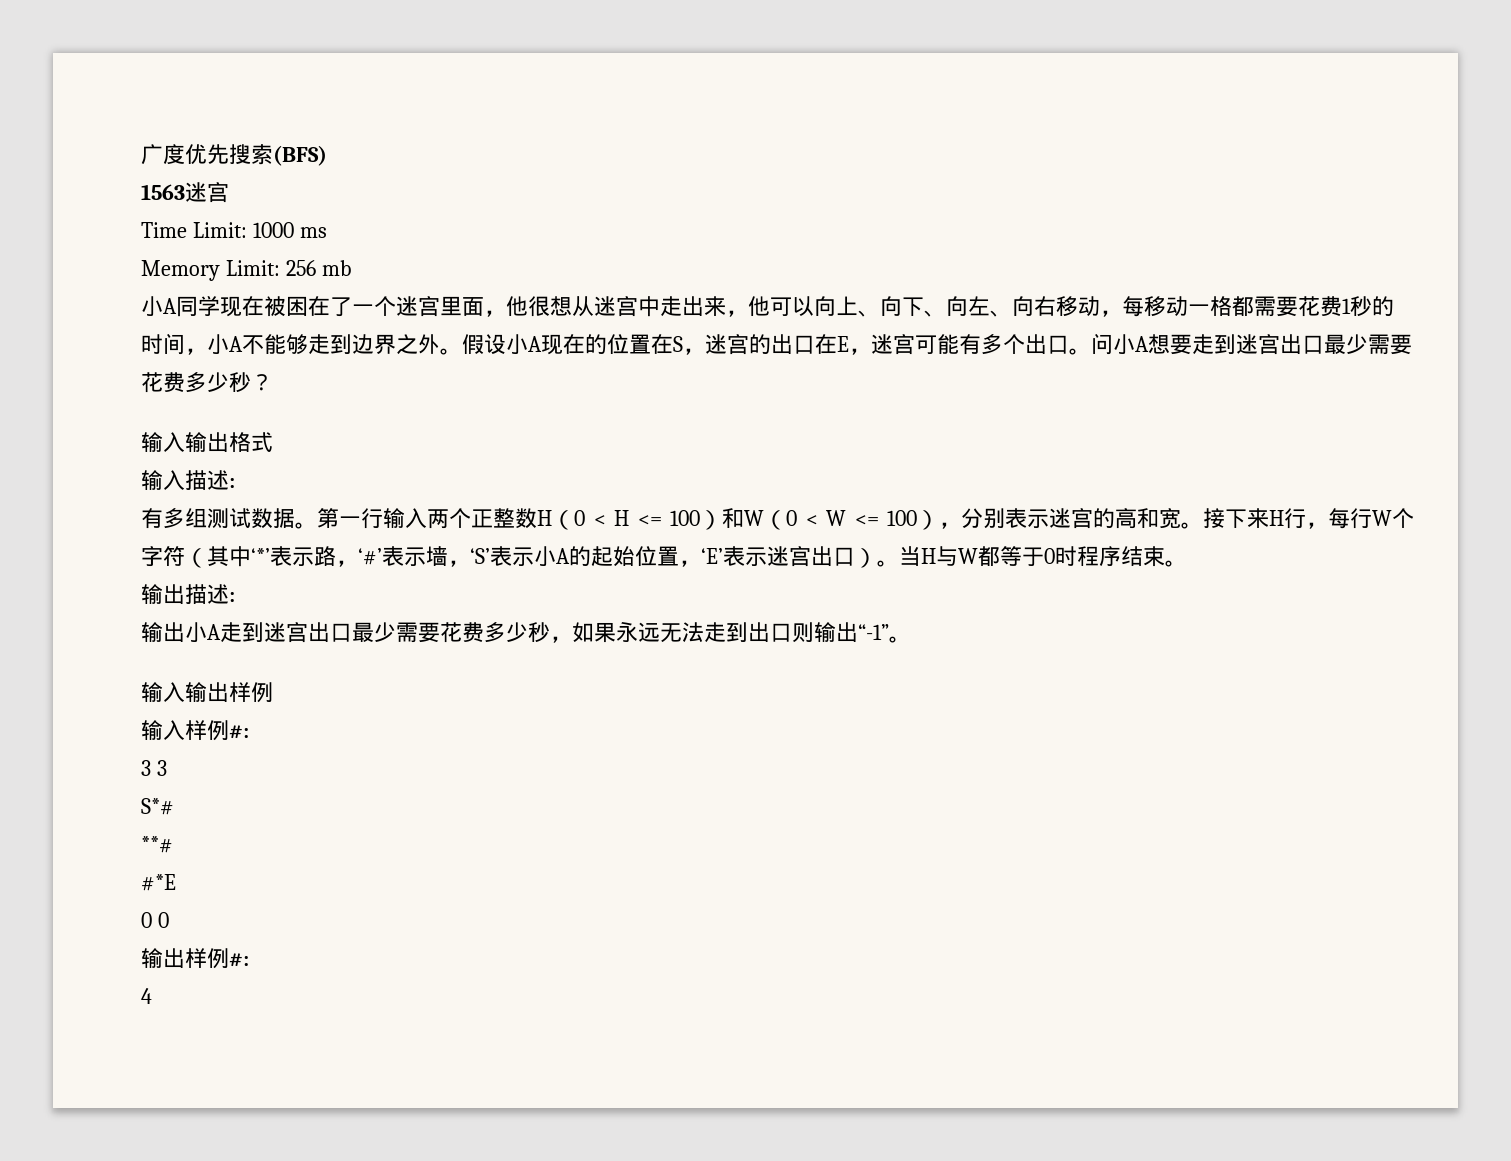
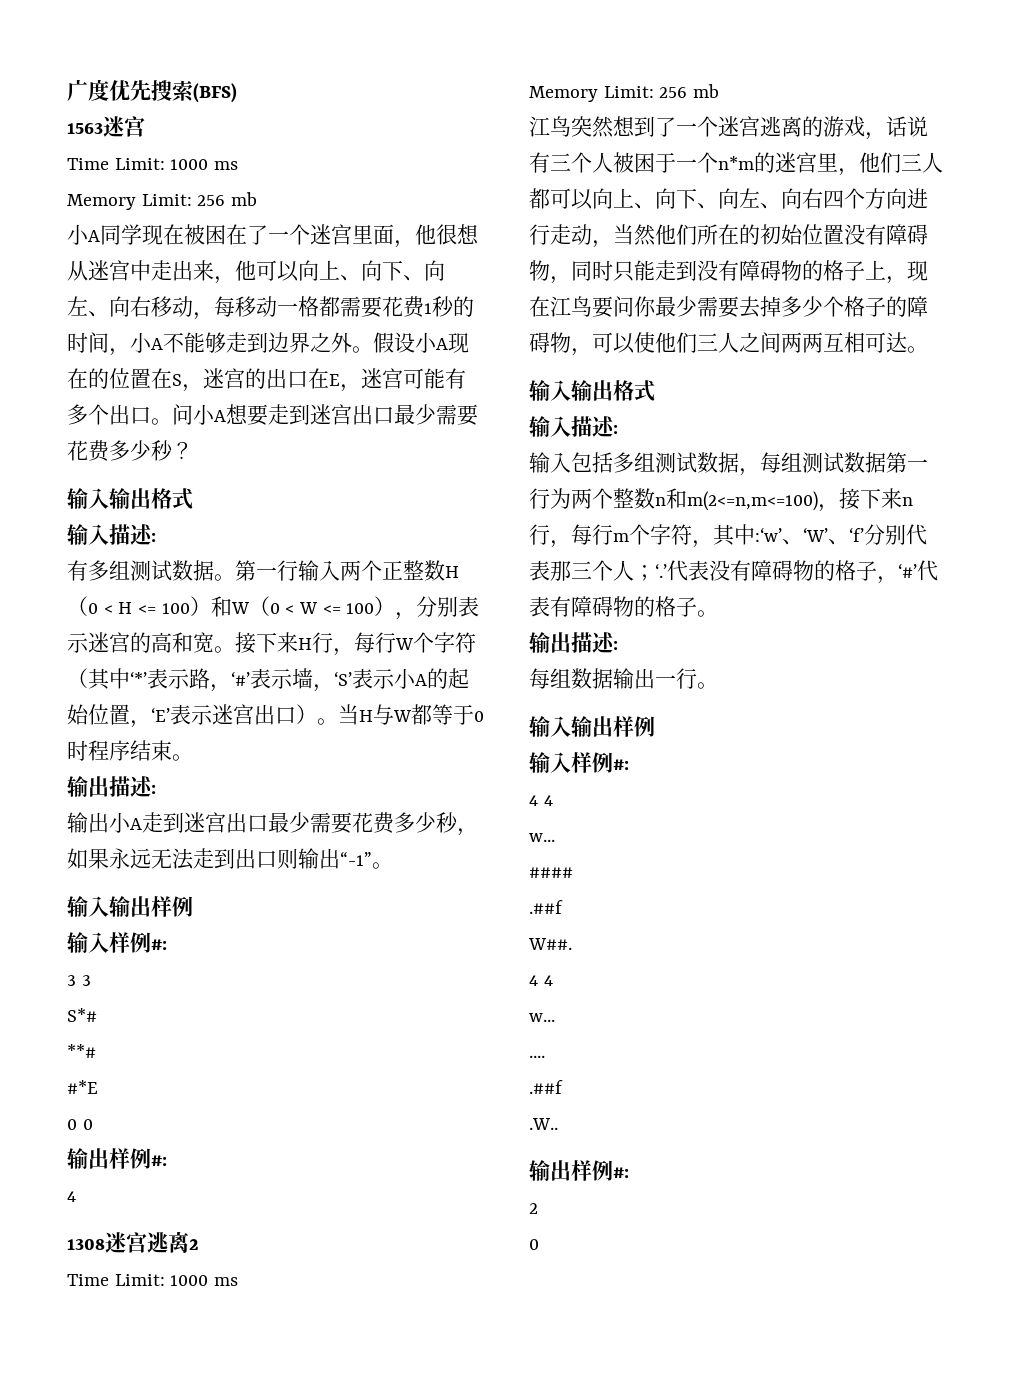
+ 1308迷宫逃离2
+ Time Limit: 1000 ms
+ Memory Limit: 256 mb
+ 江鸟突然想到了一个迷宫逃离的游戏，话说有三个人被困于一个n*m的迷宫里，他们三人都可以向上、向下、向左、向右四个方向进行走动，当然他们所在的初始位置没有障碍物，同时只能走到没有障碍物的格子上，现在江鸟要问你最少需要去掉多少个格子的障碍物，可以使他们三人之间两两互相可达。
+ 输入输出格式
+ 输入描述:
+ 输入包括多组测试数据，每组测试数据第一行为两个整数n和m(2<=n,m<=100)，接下来n行，每行m个字符，其中:‘w’、‘W’、‘f’分别代表那三个人；‘.’代表没有障碍物的格子，‘#’代表有障碍物的格子。
+ 输出描述:
+ 每组数据输出一行。
+ 输入输出样例
+ 输入样例#:
+ 4 4
+ w...
+ ####
+ .##f
+ W##.
+ 4 4
+ w...
+ ....
+ .##f
+ .W..
+ 输出样例#:
+ 2
+ 0

